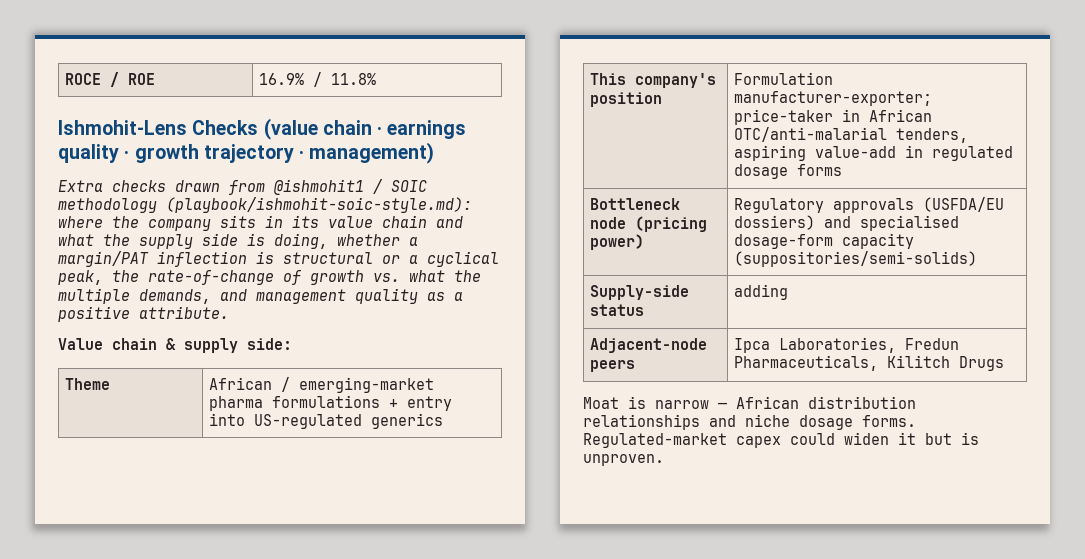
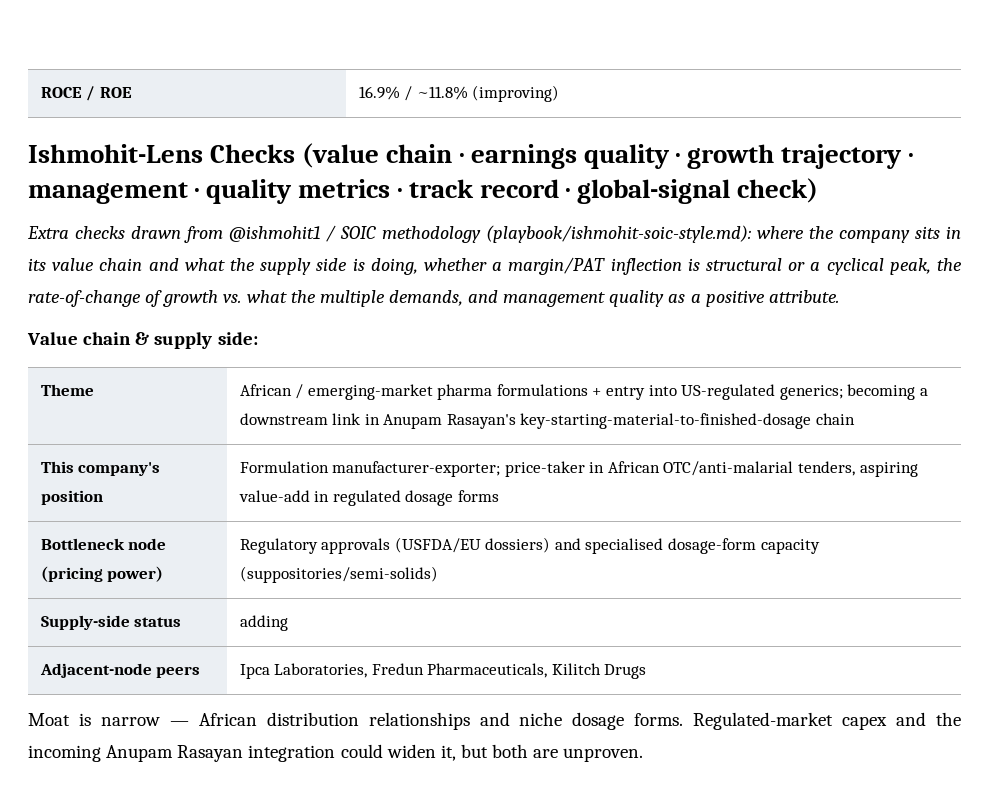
- ROCE / ROE | 16.9% / 11.8%
+ ROCE / ROE | 16.9% / ~11.8% (improving)
- Ishmohit-Lens Checks (value chain · earnings quality · growth trajectory · management)
+ Ishmohit-Lens Checks (value chain · earnings quality · growth trajectory · management · quality metrics · track record · global-signal check)
- Theme | African / emerging-market pharma formulations + entry into US-regulated generics
+ Theme | African / emerging-market pharma formulations + entry into US-regulated generics; becoming a downstream link in Anupam Rasayan's key-starting-material-to-finished-dosage chain
- Regulated-market capex could widen it but is unproven.
+ Regulated-market capex and the incoming Anupam Rasayan integration could widen it, but both are unproven.

